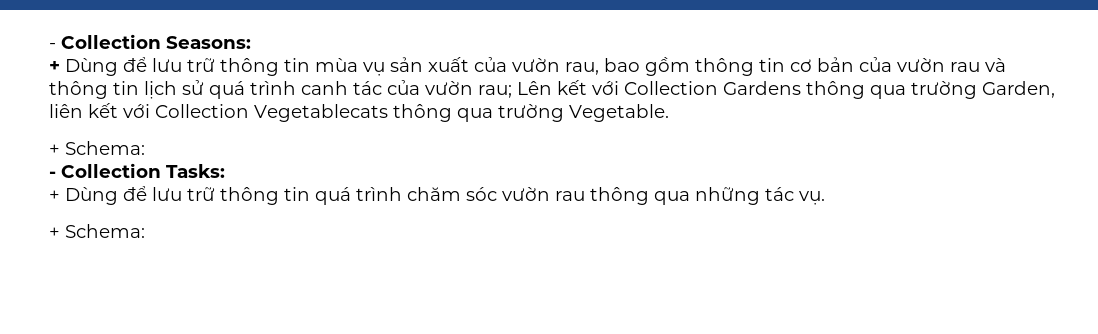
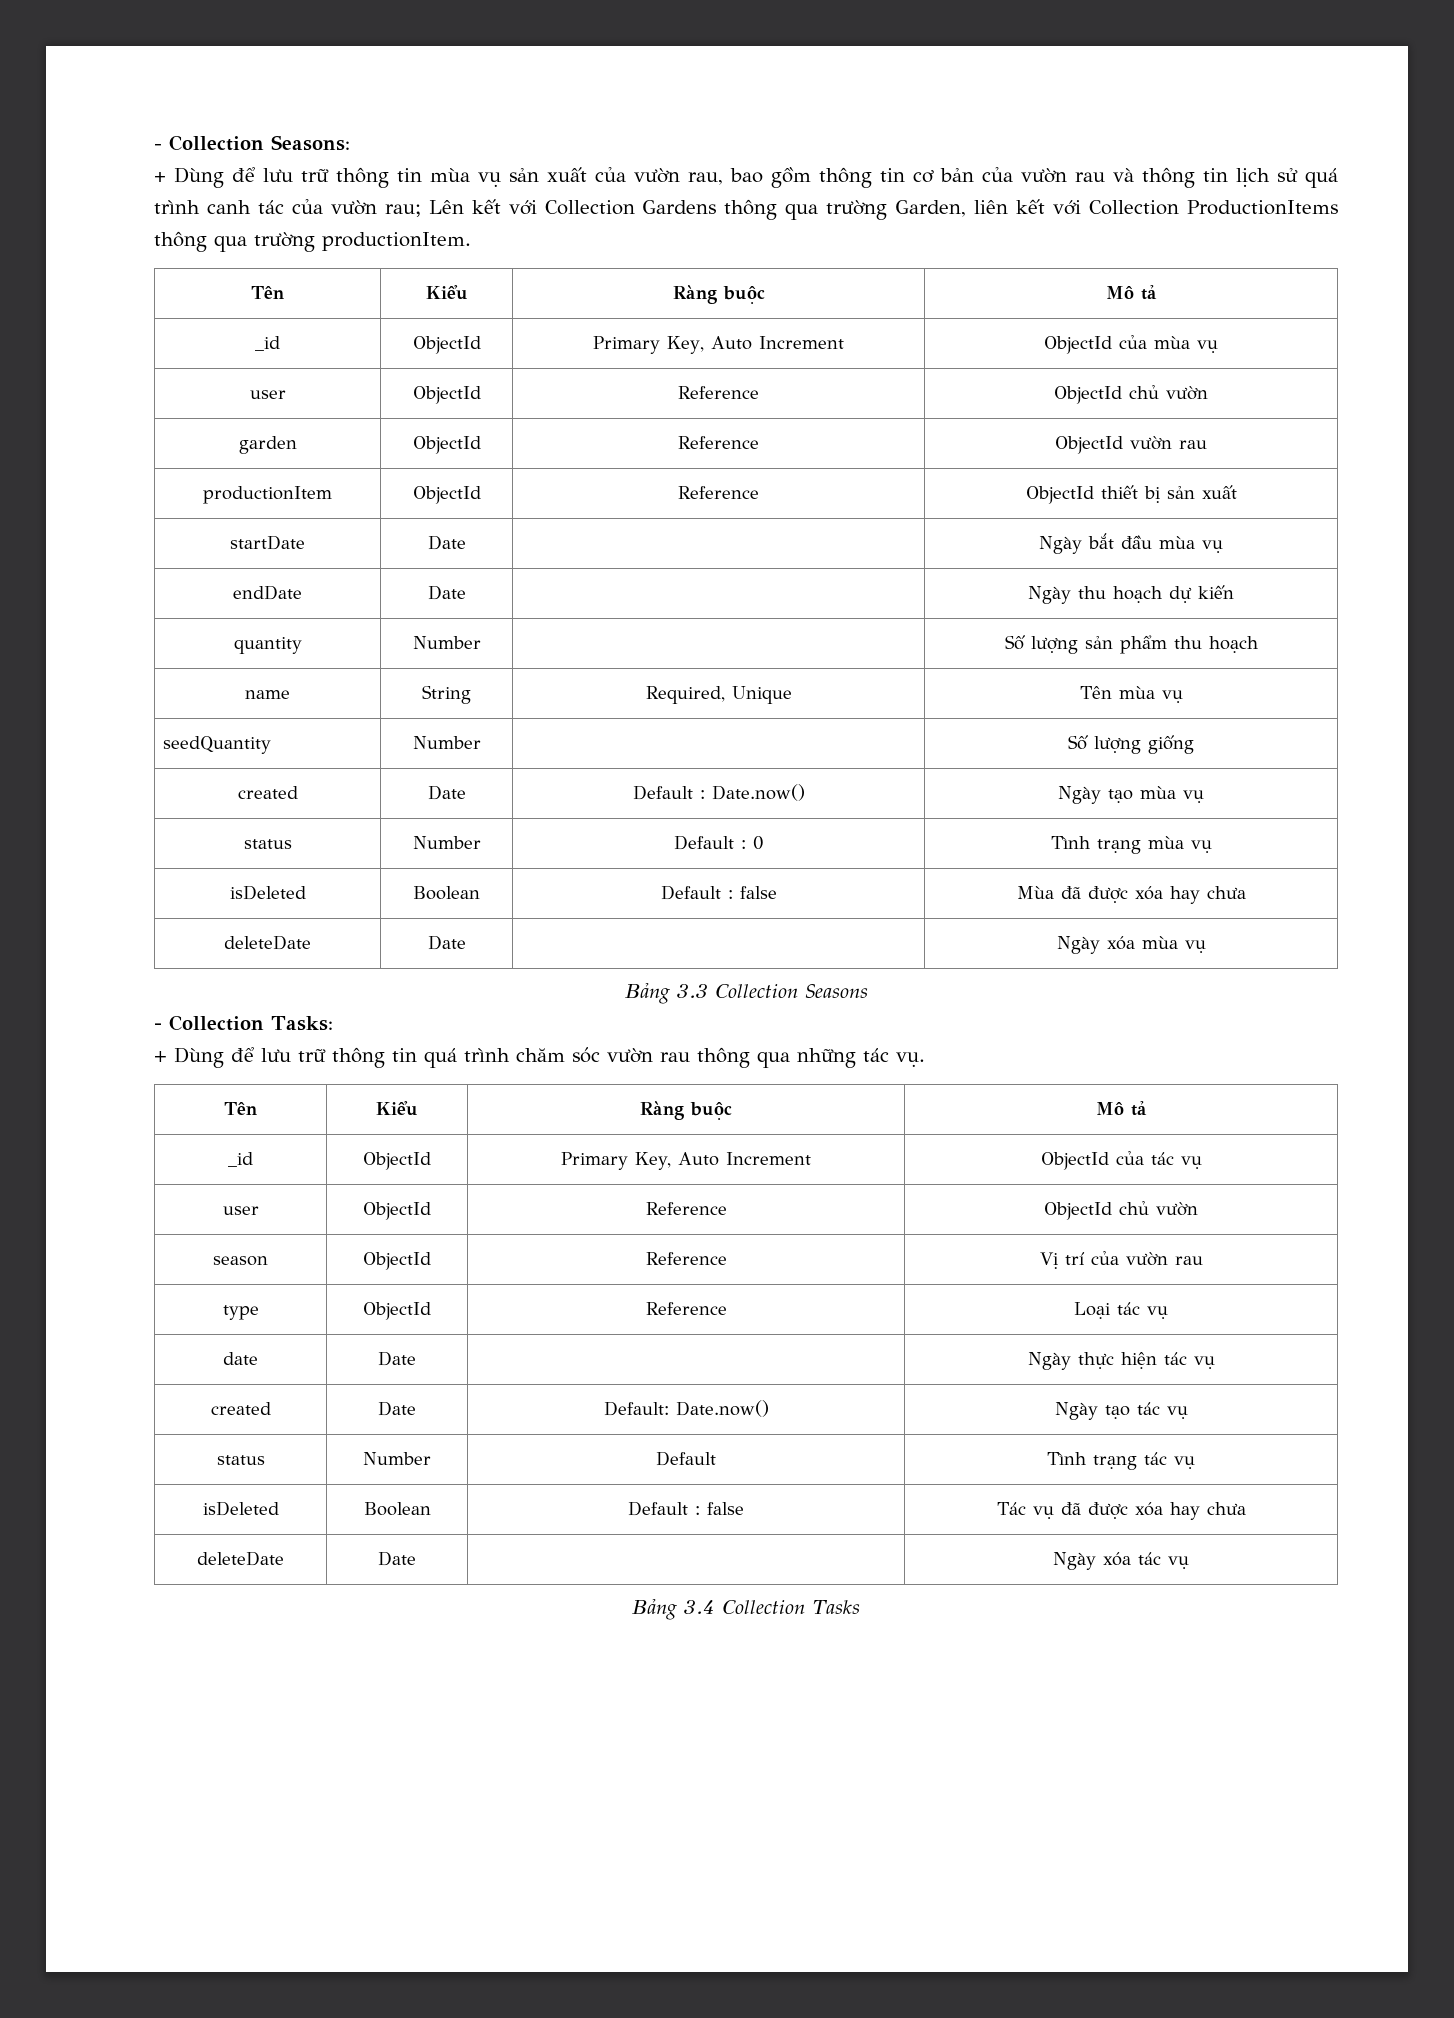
- + Dùng để lưu trữ thông tin mùa vụ sản xuất của vườn rau, bao gồm thông tin cơ bản của vườn rau và thông tin lịch sử quá trình canh tác của vườn rau; Lên kết với Collection Gardens thông qua trường Garden, liên kết với Collection Vegetablecats thông qua trường Vegetable.
- + Schema:
+ + Dùng để lưu trữ thông tin mùa vụ sản xuất của vườn rau, bao gồm thông tin cơ bản của vườn rau và thông tin lịch sử quá trình canh tác của vườn rau; Lên kết với Collection Gardens thông qua trường Garden, liên kết với Collection ProductionItems thông qua trường productionItem.
+ Tên | Kiểu | Ràng buộc | Mô tả
+ _id | ObjectId | Primary Key, Auto Increment | ObjectId của mùa vụ
+ user | ObjectId | Reference | ObjectId chủ vườn
+ garden | ObjectId | Reference | ObjectId vườn rau
+ productionItem | ObjectId | Reference | ObjectId thiết bị sản xuất
+ startDate | Date | | Ngày bắt đầu mùa vụ
+ endDate | Date | | Ngày thu hoạch dự kiến
+ quantity | Number | | Số lượng sản phẩm thu hoạch
+ name | String | Required, Unique | Tên mùa vụ
+ seedQuantity | Number | | Số lượng giống
+ created | Date | Default : Date.now() | Ngày tạo mùa vụ
+ status | Number | Default : 0 | Tình trạng mùa vụ
+ isDeleted | Boolean | Default : false | Mùa đã được xóa hay chưa
+ deleteDate | Date | | Ngày xóa mùa vụ
+ Bảng 3.3 Collection Seasons
  + Dùng để lưu trữ thông tin quá trình chăm sóc vườn rau thông qua những tác vụ.
- + Schema:
+ Tên | Kiểu | Ràng buộc | Mô tả
+ _id | ObjectId | Primary Key, Auto Increment | ObjectId của tác vụ
+ user | ObjectId | Reference | ObjectId chủ vườn
+ season | ObjectId | Reference | Vị trí của vườn rau
+ type | ObjectId | Reference | Loại tác vụ
+ date | Date | | Ngày thực hiện tác vụ
+ created | Date | Default: Date.now() | Ngày tạo tác vụ
+ status | Number | Default | Tình trạng tác vụ
+ isDeleted | Boolean | Default : false | Tác vụ đã được xóa hay chưa
+ deleteDate | Date | | Ngày xóa tác vụ
+ Bảng 3.4 Collection Tasks

